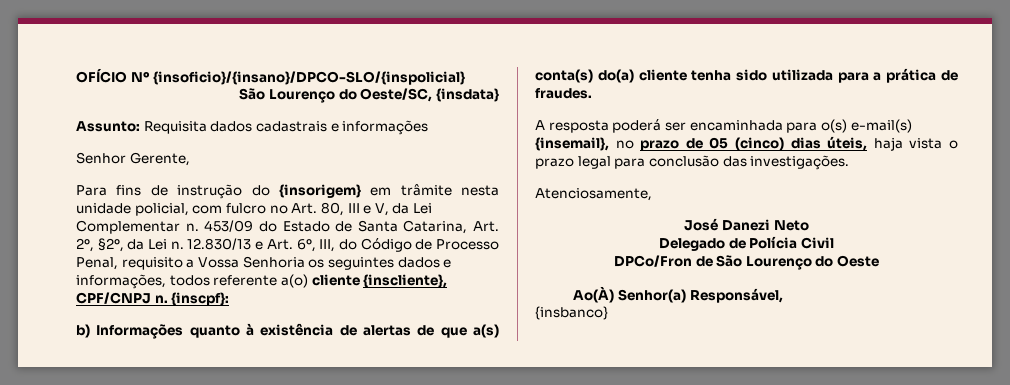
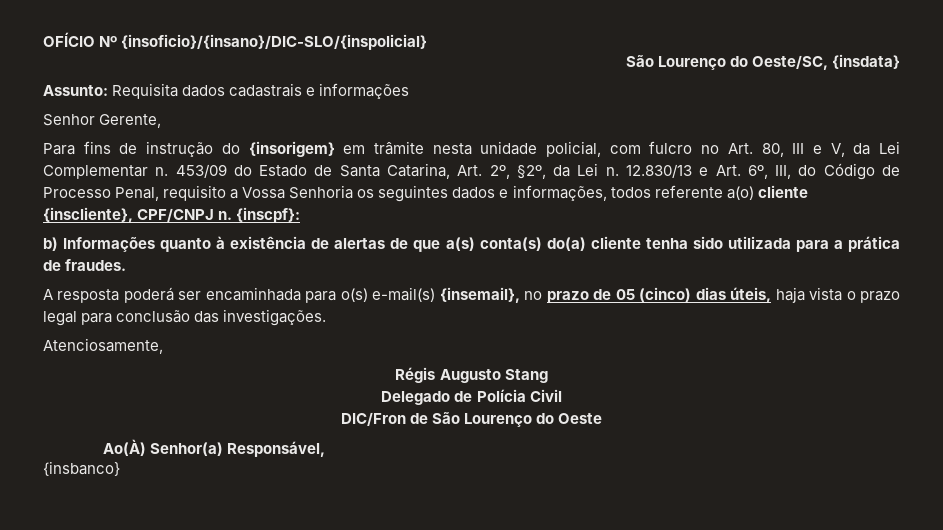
- OFÍCIO Nº {insoficio}/{insano}/DPCO-SLO/{inspolicial}
+ OFÍCIO Nº {insoficio}/{insano}/DIC-SLO/{inspolicial}
- José Danezi Neto
+ Régis Augusto Stang
- DPCo/Fron de São Lourenço do Oeste
+ DIC/Fron de São Lourenço do Oeste

